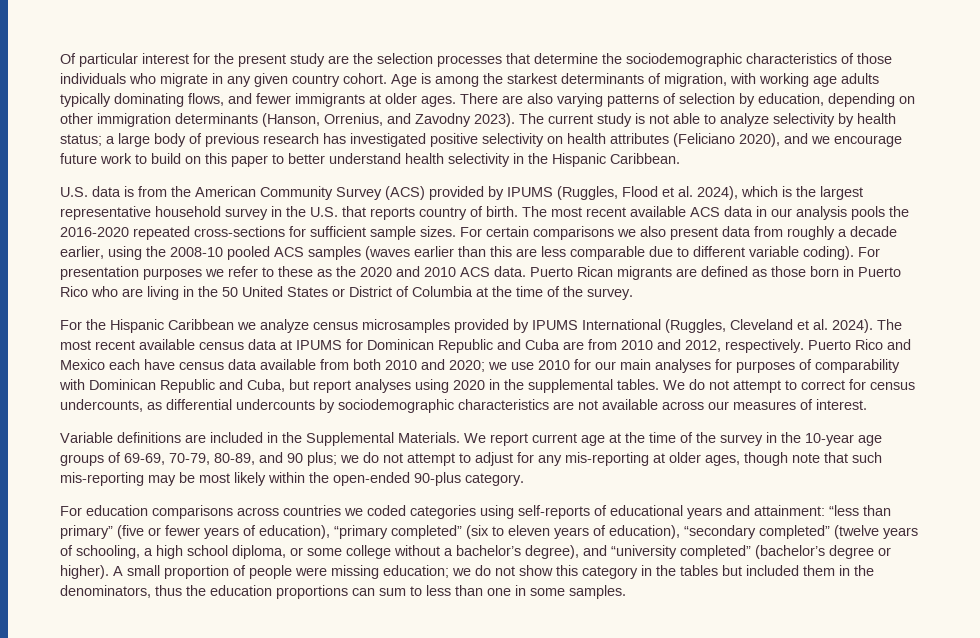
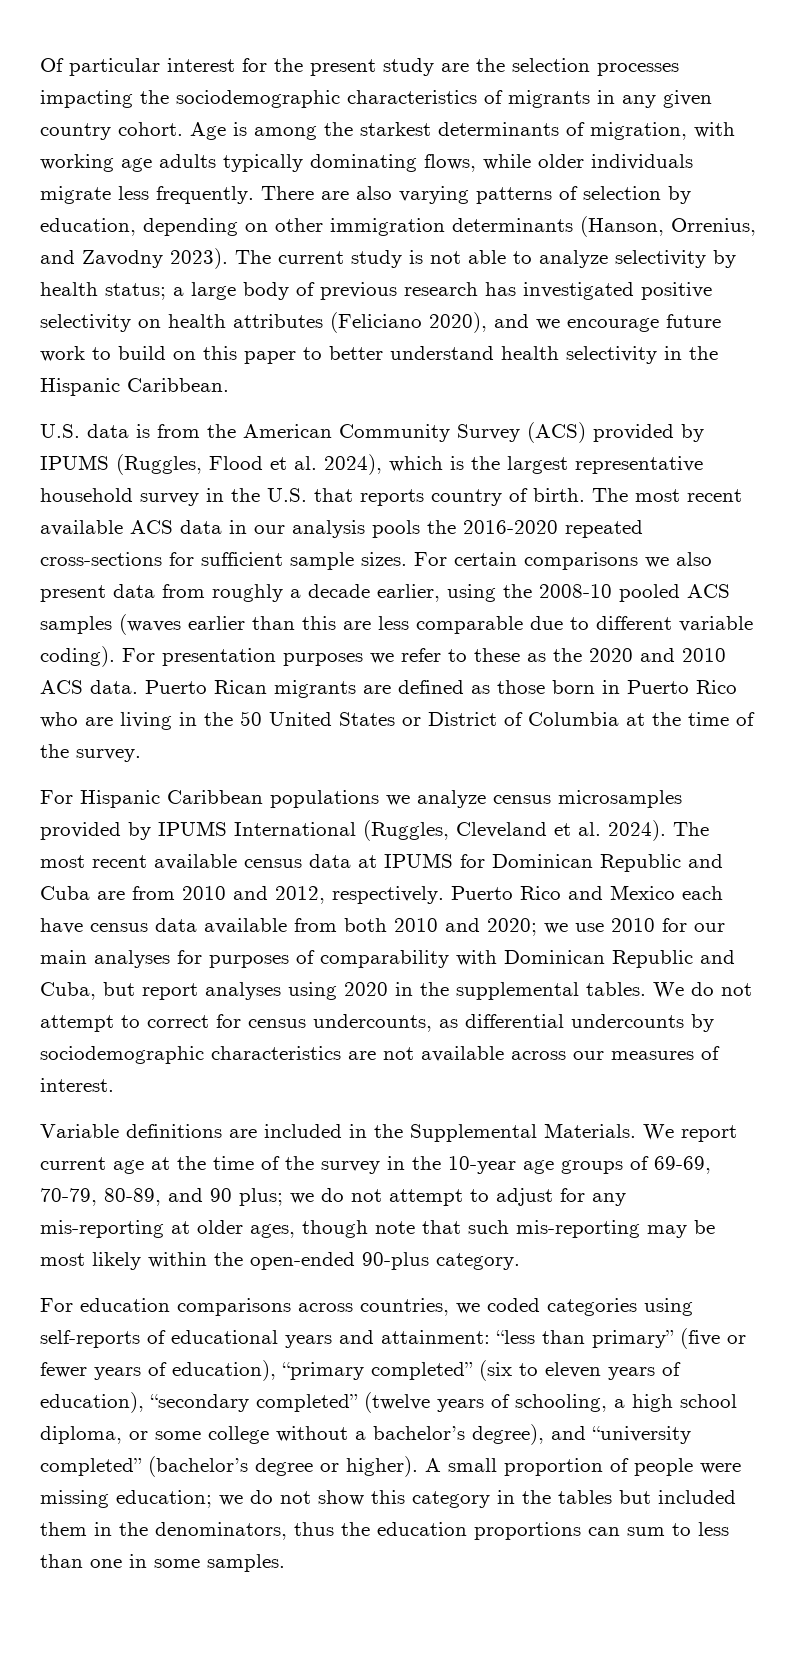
- Of particular interest for the present study are the selection processes that determine the sociodemographic characteristics of those individuals who migrate in any given country cohort.
+ Of particular interest for the present study are the selection processes impacting the sociodemographic characteristics of migrants in any given country cohort.
- Age is among the starkest determinants of migration, with working age adults typically dominating flows, and fewer immigrants at older ages.
+ Age is among the starkest determinants of migration, with working age adults typically dominating flows, while older individuals migrate less frequently.
- For the Hispanic Caribbean we analyze census microsamples provided by IPUMS International (Ruggles, Cleveland et al. 2024).
+ For Hispanic Caribbean populations we analyze census microsamples provided by IPUMS International (Ruggles, Cleveland et al. 2024).
- For education comparisons across countries we coded categories using self-reports of educational years and attainment: “less than primary” (five or fewer years of education), “primary completed” (six to eleven years of education), “secondary completed” (twelve years of schooling, a high school diploma, or some college without a bachelor’s degree), and “university completed” (bachelor’s degree or higher).
+ For education comparisons across countries, we coded categories using self-reports of educational years and attainment: “less than primary” (five or fewer years of education), “primary completed” (six to eleven years of education), “secondary completed” (twelve years of schooling, a high school diploma, or some college without a bachelor’s degree), and “university completed” (bachelor’s degree or higher).

